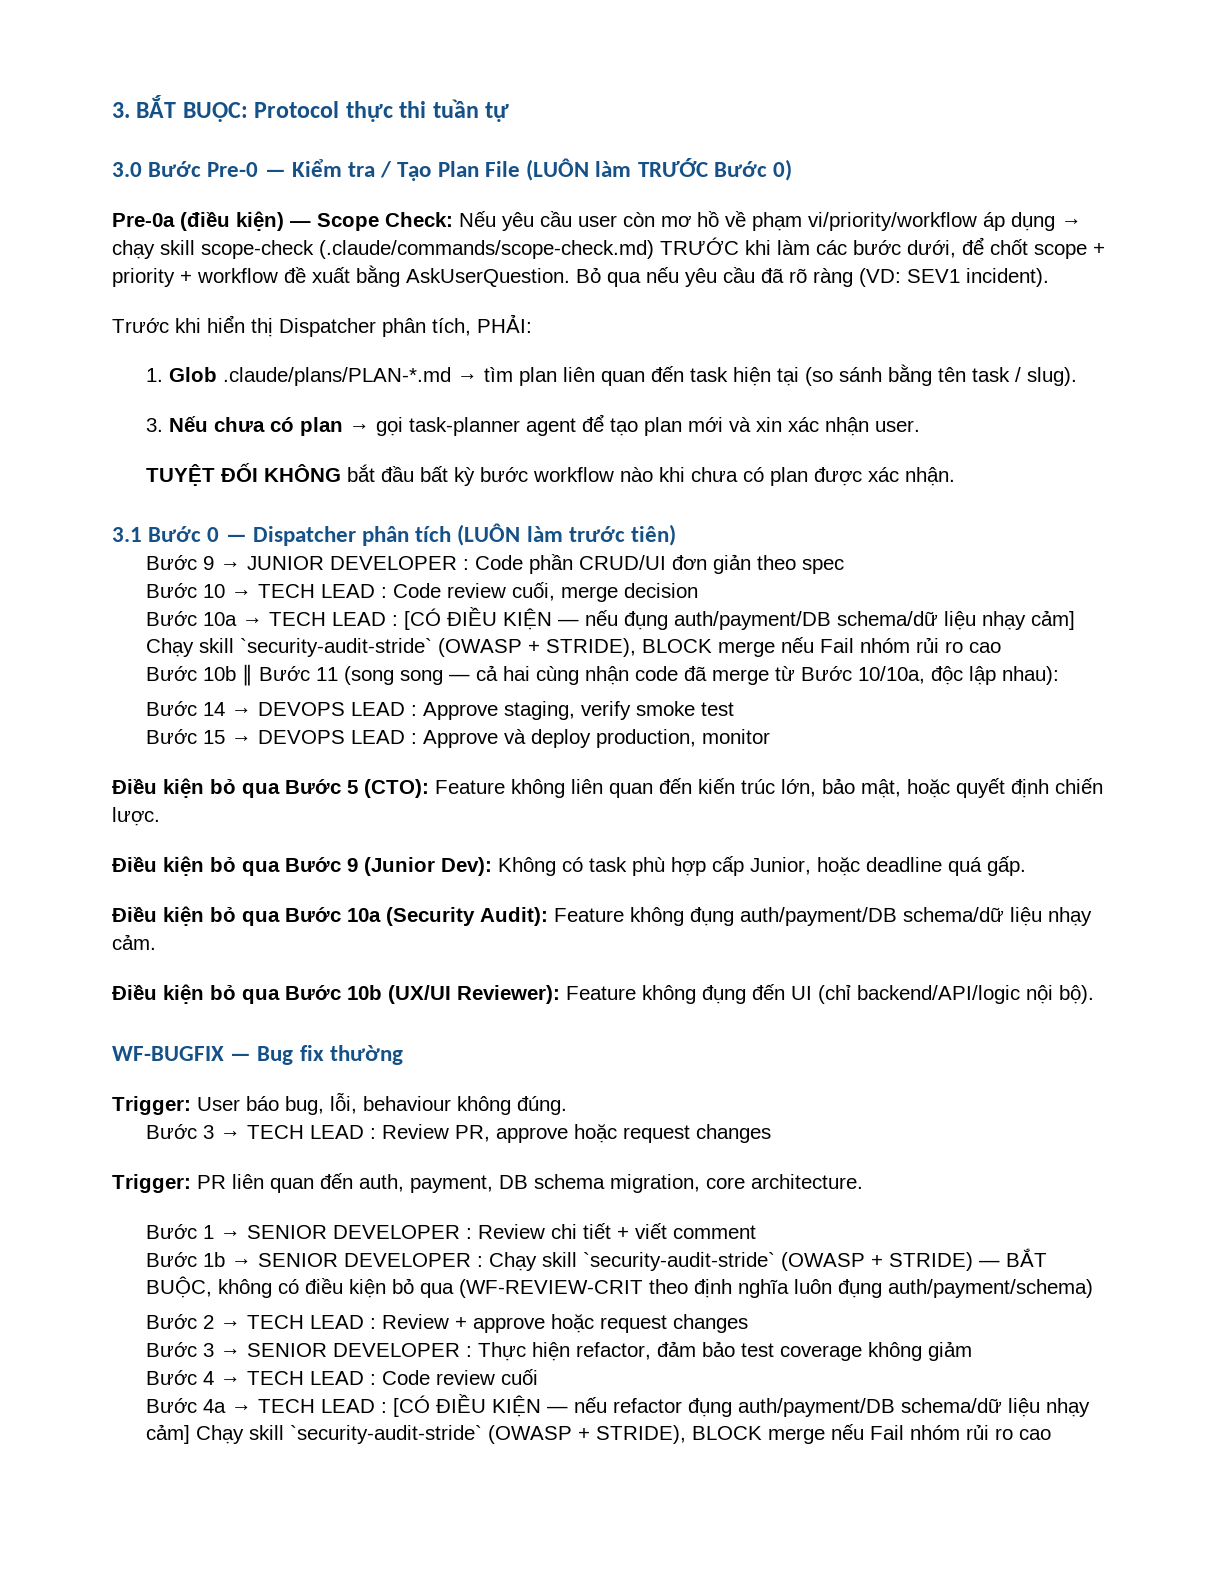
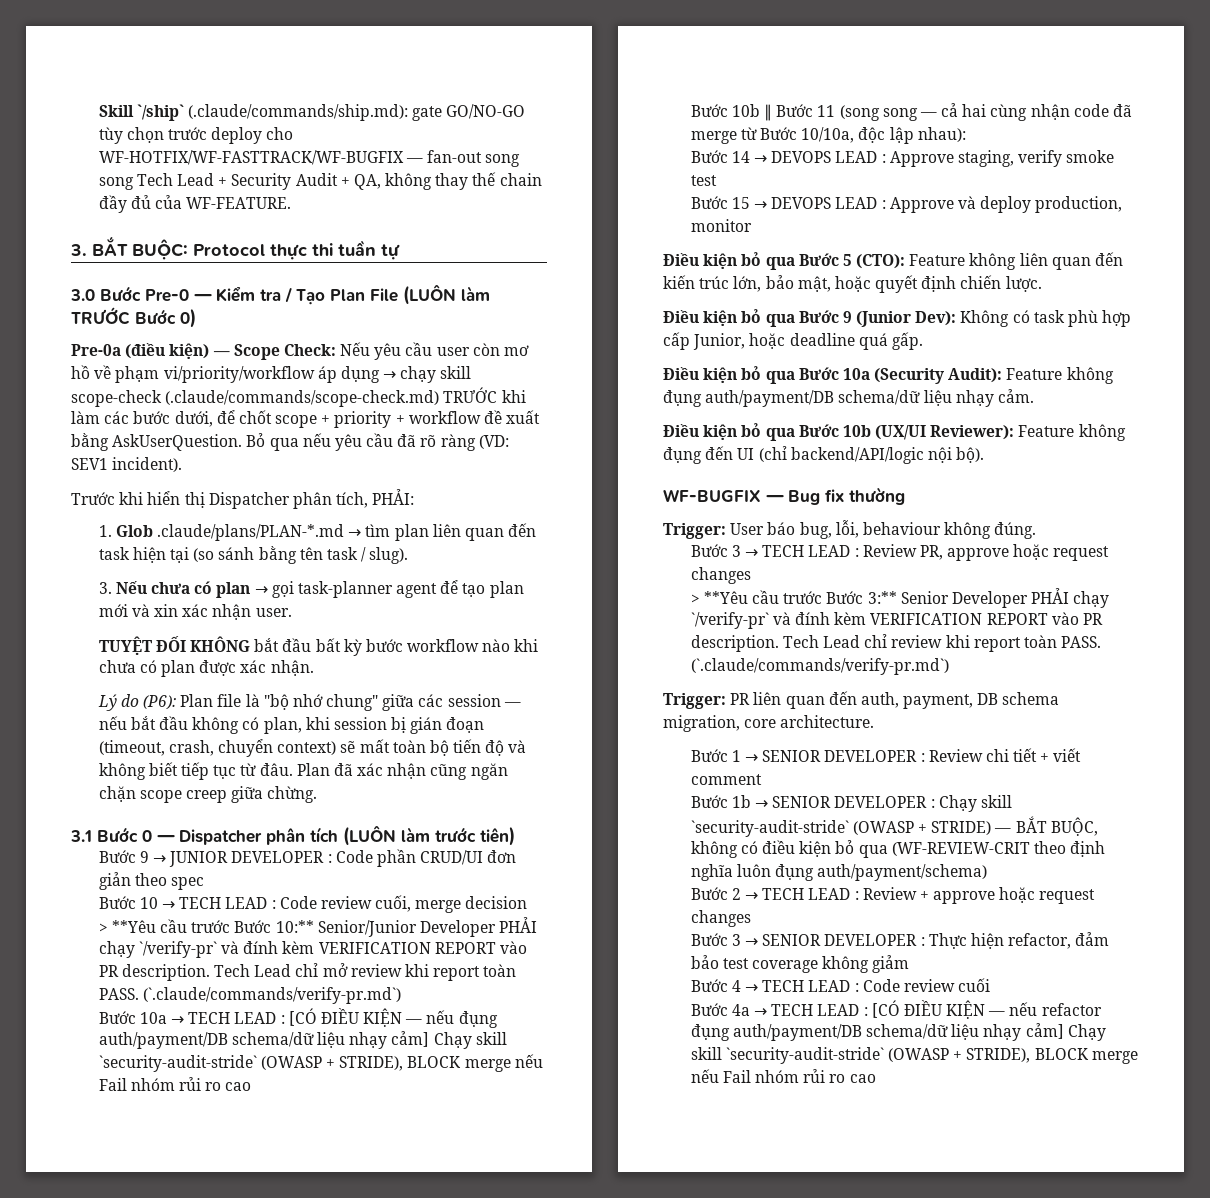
+ Skill `/ship` (.claude/commands/ship.md): gate GO/NO-GO tùy chọn trước deploy cho WF-HOTFIX/WF-FASTTRACK/WF-BUGFIX — fan-out song song Tech Lead + Security Audit + QA, không thay thế chain đầy đủ của WF-FEATURE.
+ Lý do (P6): Plan file là "bộ nhớ chung" giữa các session — nếu bắt đầu không có plan, khi session bị gián đoạn (timeout, crash, chuyển context) sẽ mất toàn bộ tiến độ và không biết tiếp tục từ đâu. Plan đã xác nhận cũng ngăn chặn scope creep giữa chừng.
+ > **Yêu cầu trước Bước 10:** Senior/Junior Developer PHẢI chạy `/verify-pr` và đính kèm VERIFICATION REPORT vào PR description. Tech Lead chỉ mở review khi report toàn PASS. (`.claude/commands/verify-pr.md`)
+ > **Yêu cầu trước Bước 3:** Senior Developer PHẢI chạy `/verify-pr` và đính kèm VERIFICATION REPORT vào PR description. Tech Lead chỉ review khi report toàn PASS. (`.claude/commands/verify-pr.md`)

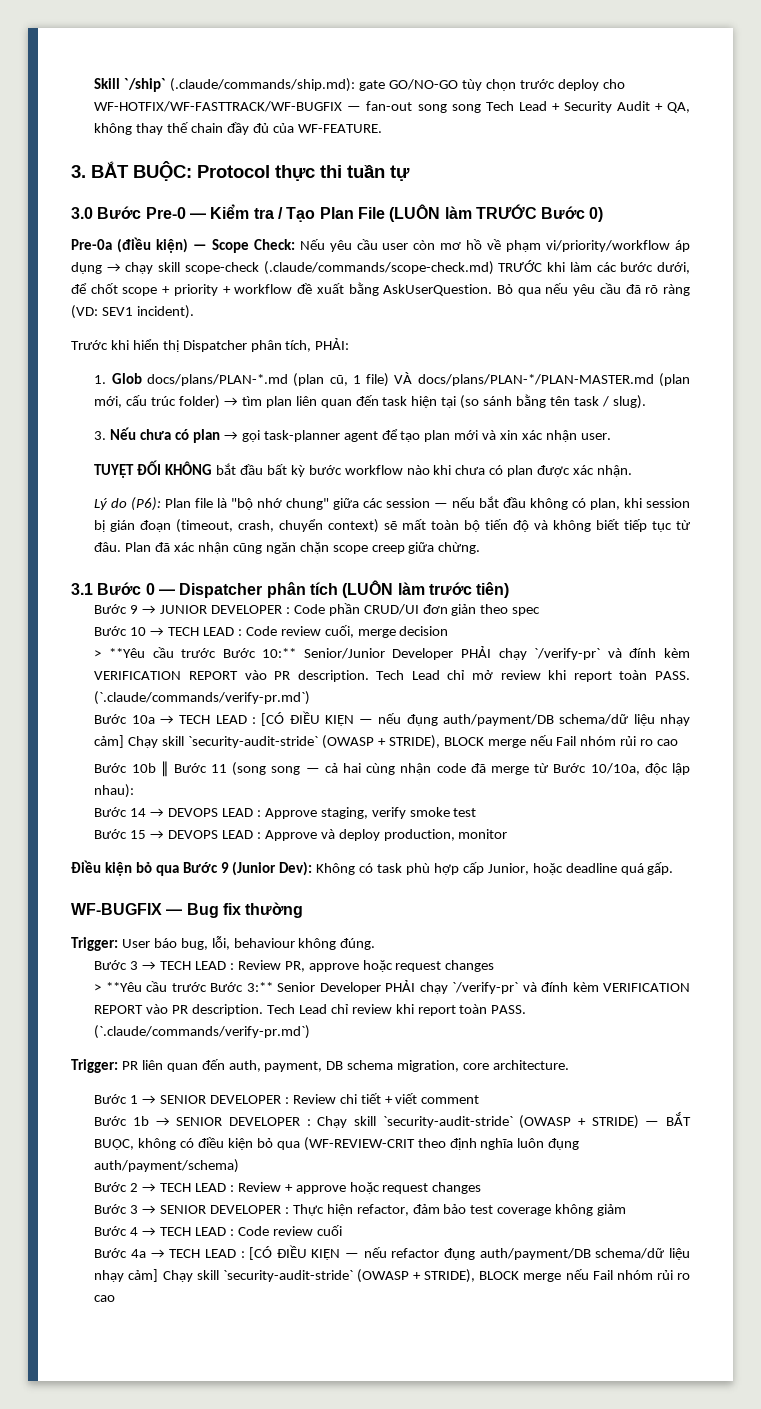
- 1. Glob .claude/plans/PLAN-*.md → tìm plan liên quan đến task hiện tại (so sánh bằng tên task / slug).
+ 1. Glob docs/plans/PLAN-*.md (plan cũ, 1 file) VÀ docs/plans/PLAN-*/PLAN-MASTER.md (plan mới, cấu trúc folder) → tìm plan liên quan đến task hiện tại (so sánh bằng tên task / slug).
- Điều kiện bỏ qua Bước 5 (CTO): Feature không liên quan đến kiến trúc lớn, bảo mật, hoặc quyết định chiến lược.
- Điều kiện bỏ qua Bước 10a (Security Audit): Feature không đụng auth/payment/DB schema/dữ liệu nhạy cảm.
- Điều kiện bỏ qua Bước 10b (UX/UI Reviewer): Feature không đụng đến UI (chỉ backend/API/logic nội bộ).

